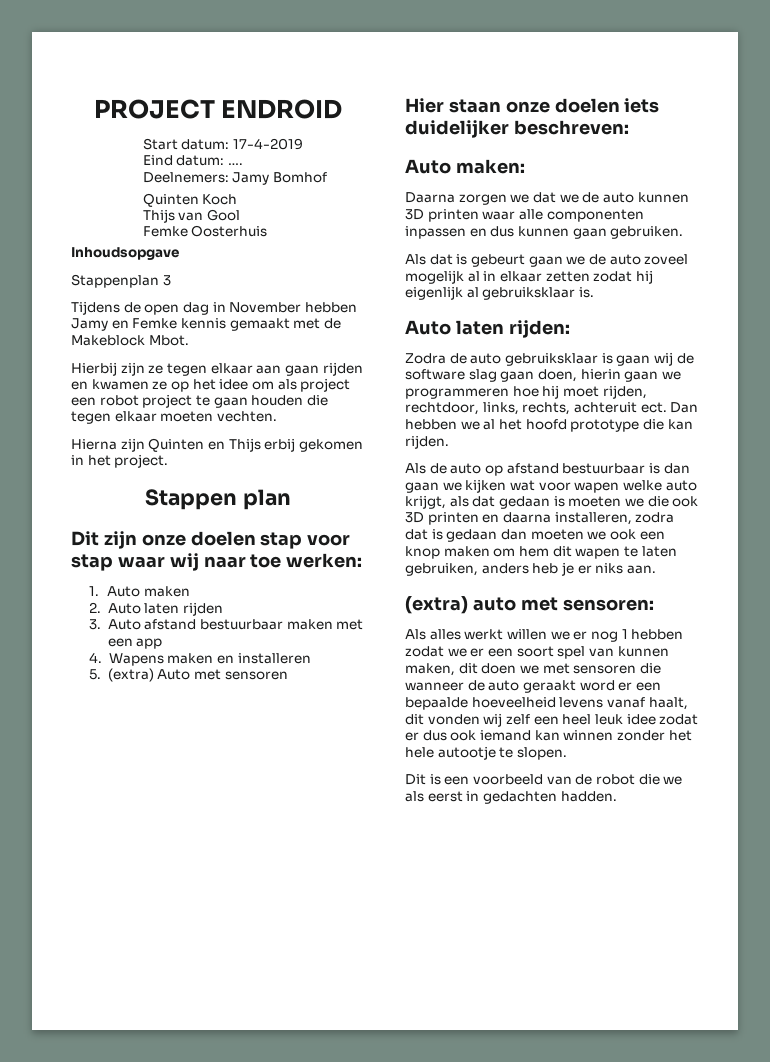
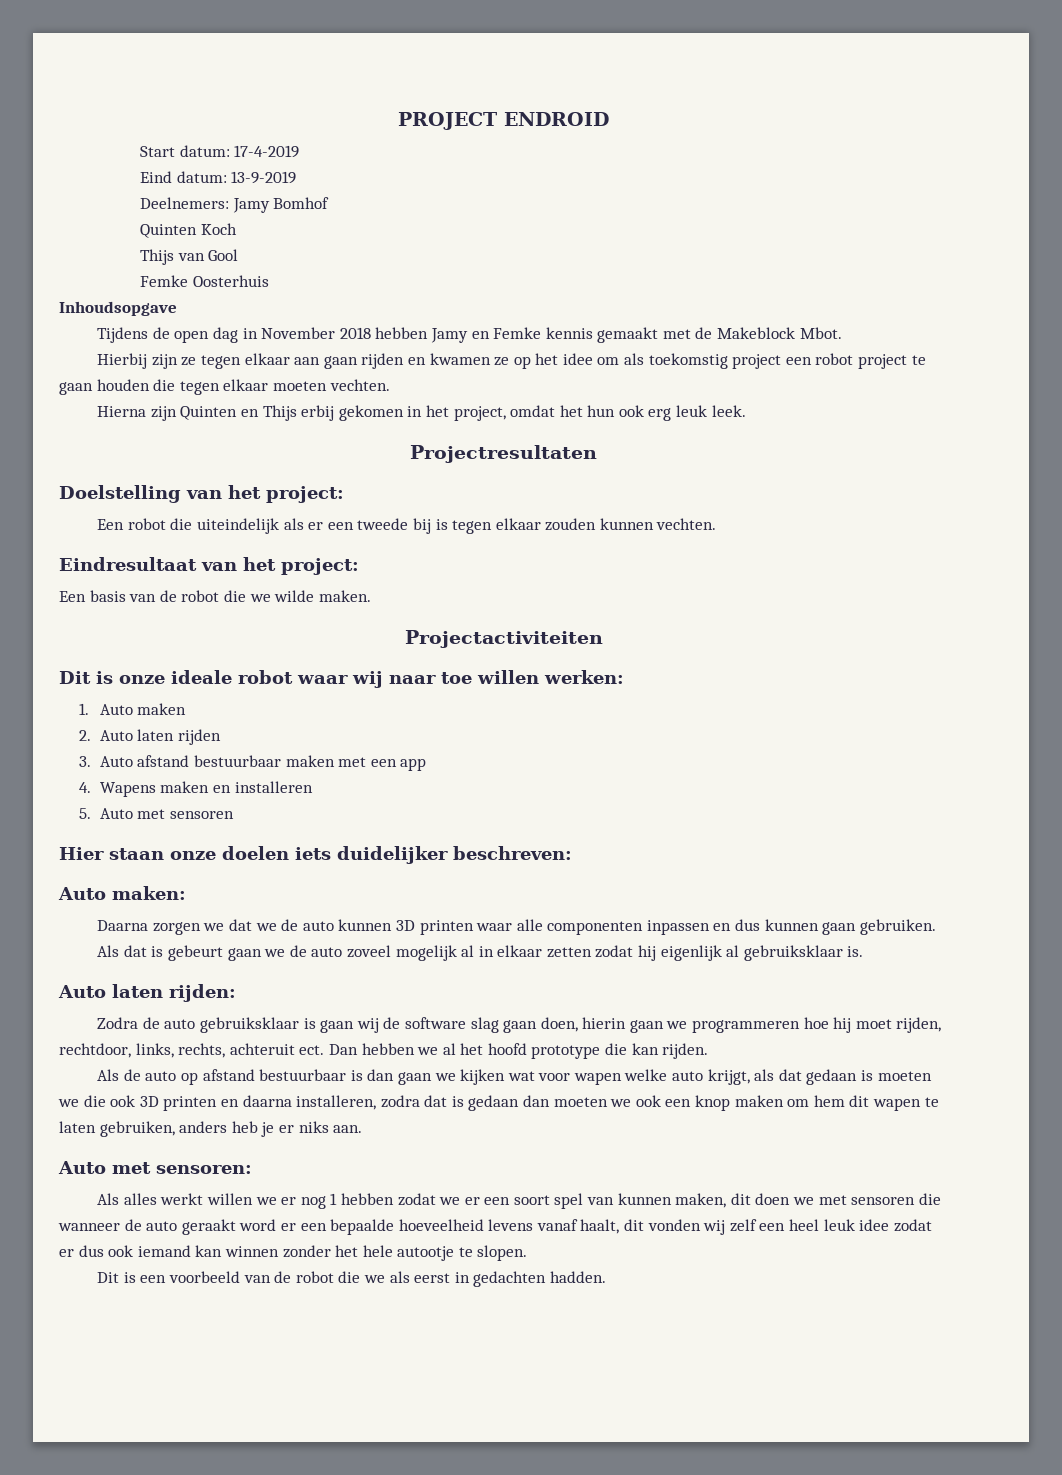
- Eind datum: ….
+ Eind datum: 13-9-2019
- Stappenplan 3
- Tijdens de open dag in November hebben Jamy en Femke kennis gemaakt met de Makeblock Mbot.
+ Tijdens de open dag in November 2018 hebben Jamy en Femke kennis gemaakt met de Makeblock Mbot.
- Hierbij zijn ze tegen elkaar aan gaan rijden en kwamen ze op het idee om als project een robot project te gaan houden die tegen elkaar moeten vechten.
+ Hierbij zijn ze tegen elkaar aan gaan rijden en kwamen ze op het idee om als toekomstig project een robot project te gaan houden die tegen elkaar moeten vechten.
- Hierna zijn Quinten en Thijs erbij gekomen in het project.
- Stappen plan
- Dit zijn onze doelen stap voor stap waar wij naar toe werken:
+ Hierna zijn Quinten en Thijs erbij gekomen in het project, omdat het hun ook erg leuk leek.
+ Projectresultaten
+ Doelstelling van het project:
+ Een robot die uiteindelijk als er een tweede bij is tegen elkaar zouden kunnen vechten.
+ Eindresultaat van het project:
+ Een basis van de robot die we wilde maken.
+ Projectactiviteiten
+ Dit is onze ideale robot waar wij naar toe willen werken:
- 5. (extra) Auto met sensoren
+ 5. Auto met sensoren
- (extra) auto met sensoren:
+ Auto met sensoren:

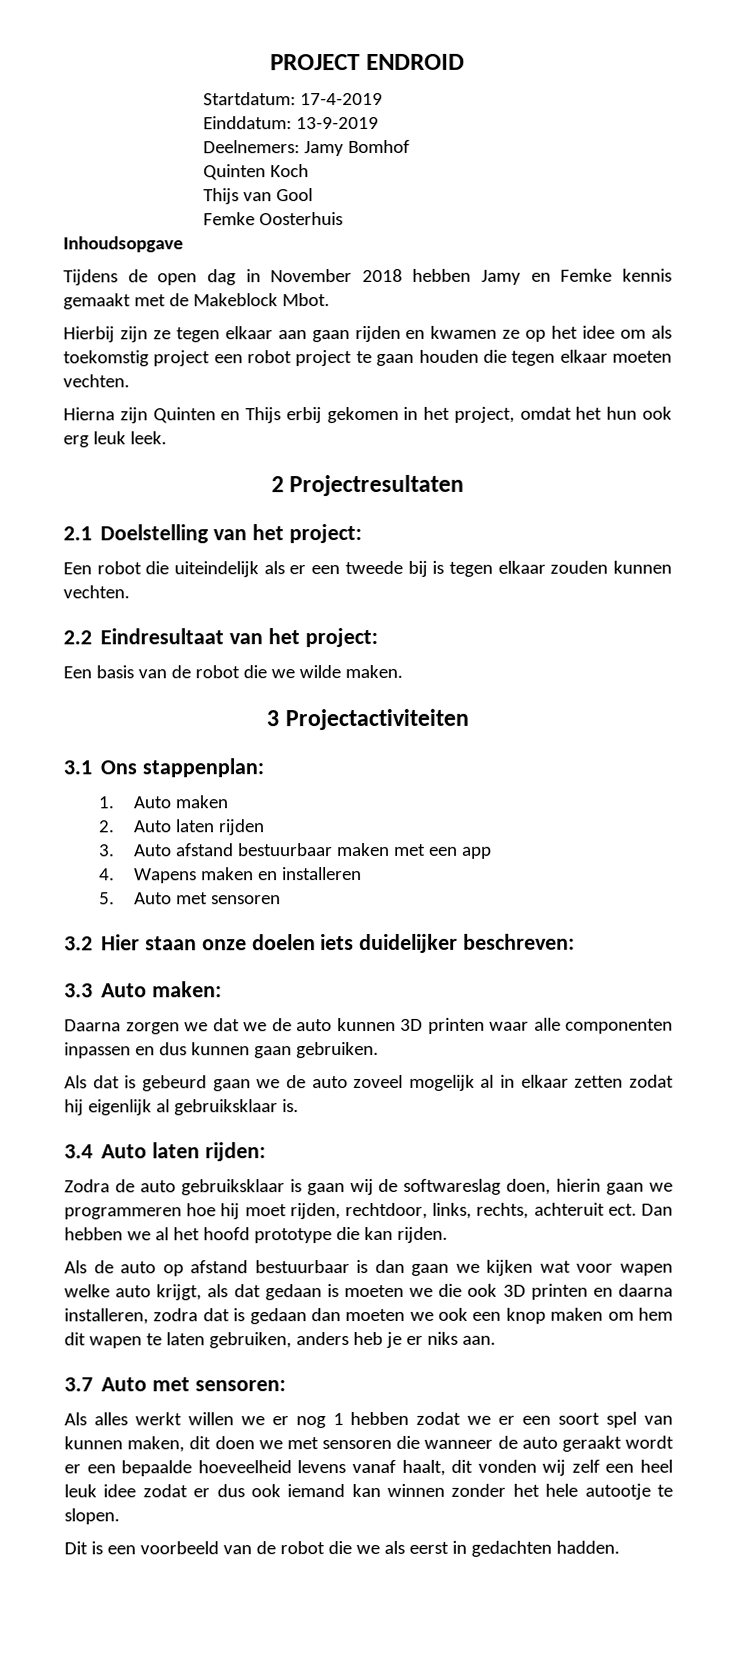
- Start datum: 17-4-2019
+ Startdatum: 17-4-2019
- Eind datum: 13-9-2019
+ Einddatum: 13-9-2019
- Projectresultaten
+ 2 Projectresultaten
- Doelstelling van het project:
+ 2.1 Doelstelling van het project:
- Eindresultaat van het project:
+ 2.2 Eindresultaat van het project:
- Projectactiviteiten
+ 3 Projectactiviteiten
- Dit is onze ideale robot waar wij naar toe willen werken:
+ 3.1 Ons stappenplan:
- Hier staan onze doelen iets duidelijker beschreven:
+ 3.2 Hier staan onze doelen iets duidelijker beschreven:
- Auto maken:
+ 3.3 Auto maken:
- Als dat is gebeurt gaan we de auto zoveel mogelijk al in elkaar zetten zodat hij eigenlijk al gebruiksklaar is.
+ Als dat is gebeurd gaan we de auto zoveel mogelijk al in elkaar zetten zodat hij eigenlijk al gebruiksklaar is.
- Auto laten rijden:
+ 3.4 Auto laten rijden:
- Zodra de auto gebruiksklaar is gaan wij de software slag gaan doen, hierin gaan we programmeren hoe hij moet rijden, rechtdoor, links, rechts, achteruit ect.
+ Zodra de auto gebruiksklaar is gaan wij de softwareslag doen, hierin gaan we programmeren hoe hij moet rijden, rechtdoor, links, rechts, achteruit ect.
- Auto met sensoren:
+ 3.7 Auto met sensoren:
- Als alles werkt willen we er nog 1 hebben zodat we er een soort spel van kunnen maken, dit doen we met sensoren die wanneer de auto geraakt word er een bepaalde hoeveelheid levens vanaf haalt, dit vonden wij zelf een heel leuk idee zodat er dus ook iemand kan winnen zonder het hele autootje te slopen.
+ Als alles werkt willen we er nog 1 hebben zodat we er een soort spel van kunnen maken, dit doen we met sensoren die wanneer de auto geraakt wordt er een bepaalde hoeveelheid levens vanaf haalt, dit vonden wij zelf een heel leuk idee zodat er dus ook iemand kan winnen zonder het hele autootje te slopen.

